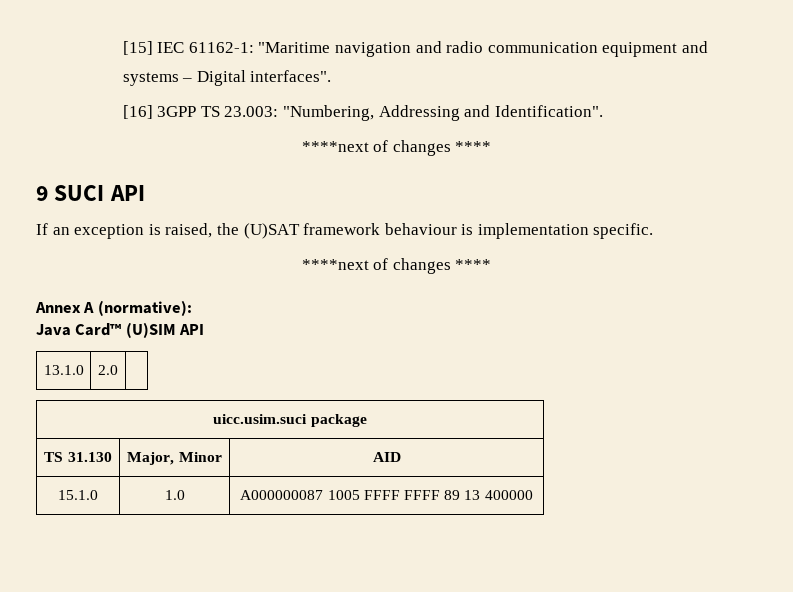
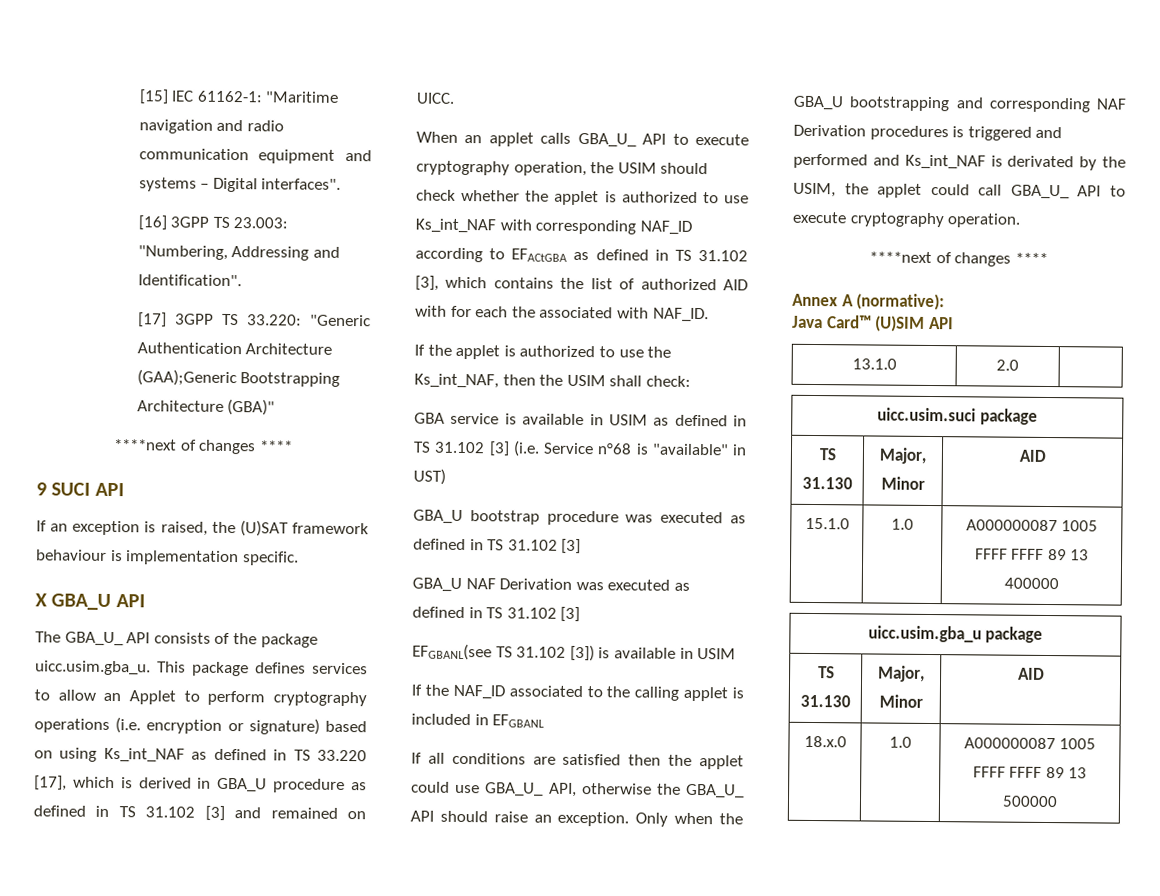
+ [17] 3GPP TS 33.220: "Generic Authentication Architecture (GAA);Generic Bootstrapping Architecture (GBA)"
+ X GBA_U API
+ The GBA_U_ API consists of the package uicc.usim.gba_u. This package defines services to allow an Applet to perform cryptography operations (i.e. encryption or signature) based on using Ks_int_NAF as defined in TS 33.220 [17], which is derived in GBA_U procedure as defined in TS 31.102 [3] and remained on UICC.
+ When an applet calls GBA_U_ API to execute cryptography operation, the USIM should check whether the applet is authorized to use Ks_int_NAF with corresponding NAF_ID according to EFACtGBA as defined in TS 31.102 [3], which contains the list of authorized AID with for each the associated with NAF_ID.
+ If the applet is authorized to use the Ks_int_NAF, then the USIM shall check:
+ GBA service is available in USIM as defined in TS 31.102 [3] (i.e. Service n°68 is "available" in UST)
+ GBA_U bootstrap procedure was executed as defined in TS 31.102 [3]
+ GBA_U NAF Derivation was executed as defined in TS 31.102 [3]
+ EFGBANL(see TS 31.102 [3]) is available in USIM
+ If the NAF_ID associated to the calling applet is included in EFGBANL
+ If all conditions are satisfied then the applet could use GBA_U_ API, otherwise the GBA_U_ API should raise an exception. Only when the GBA_U bootstrapping and corresponding NAF Derivation procedures is triggered and performed and Ks_int_NAF is derivated by the USIM, the applet could call GBA_U_ API to execute cryptography operation.
+ uicc.usim.gba_u package
+ TS 31.130 | Major, Minor | AID
+ 18.x.0 | 1.0 | A000000087 1005 FFFF FFFF 89 13 500000

